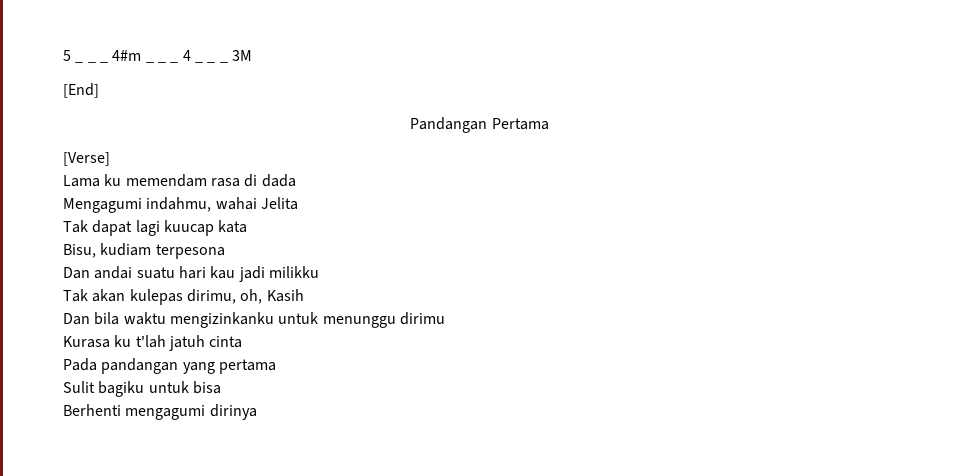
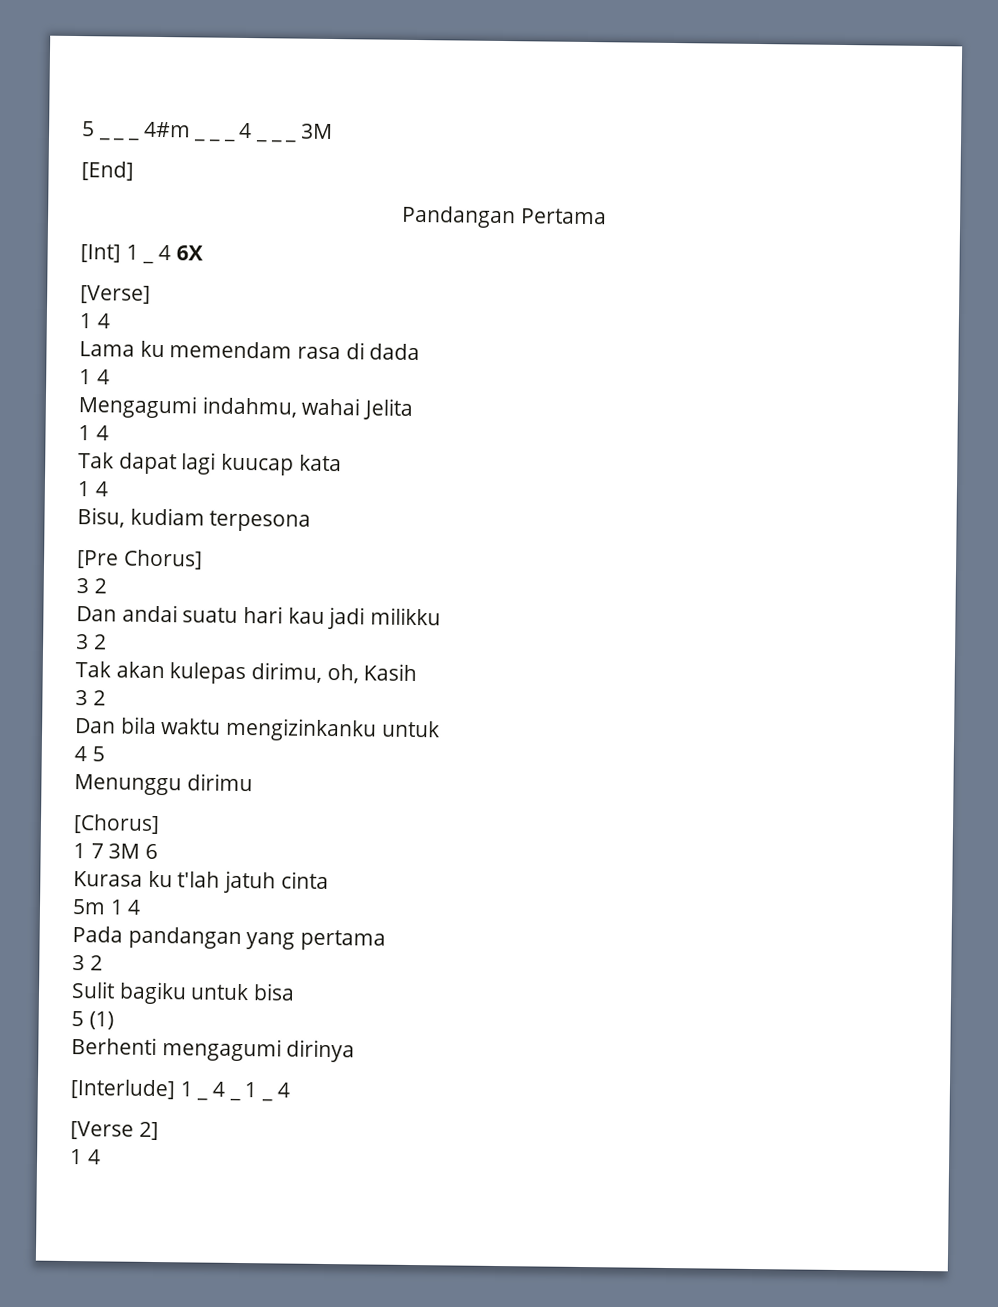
+ [Int] 1 _ 4 6X
  [Verse]
+ 1 4
  Lama ku memendam rasa di dada
+ 1 4
  Mengagumi indahmu, wahai Jelita
+ 1 4
  Tak dapat lagi kuucap kata
+ 1 4
+ [Pre Chorus]
+ 3 2
  Dan andai suatu hari kau jadi milikku
+ 3 2
  Tak akan kulepas dirimu, oh, Kasih
+ 3 2
- Dan bila waktu mengizinkanku untuk menunggu dirimu
+ Dan bila waktu mengizinkanku untuk
+ 4 5
+ Menunggu dirimu
+ [Chorus]
+ 1 7 3M 6
+ 5m 1 4
  Pada pandangan yang pertama
+ 3 2
+ 5 (1)
+ [Interlude] 1 _ 4 _ 1 _ 4
+ [Verse 2]
+ 1 4

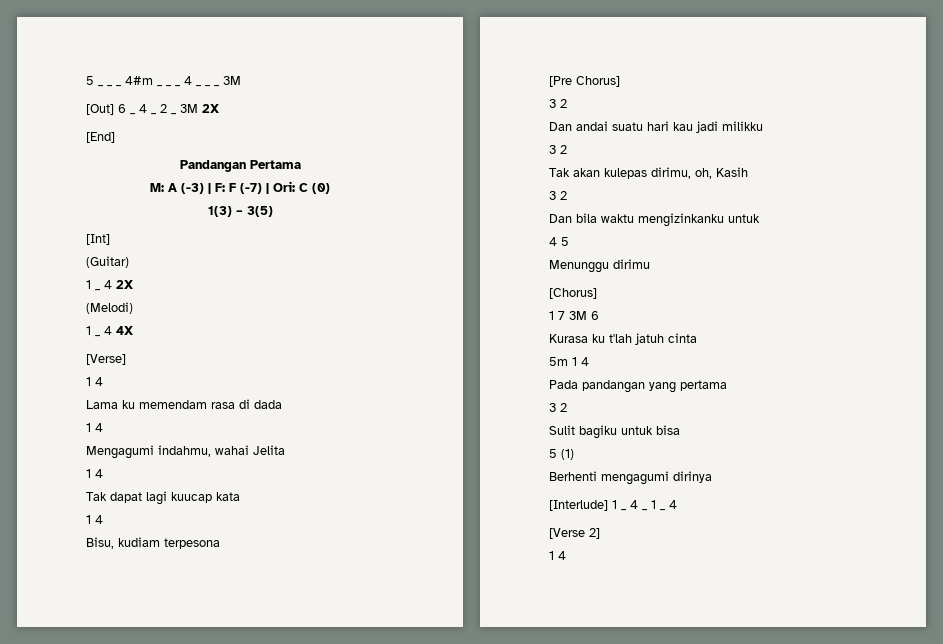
+ [Out] 6 _ 4 _ 2 _ 3M 2X
  [End]
  Pandangan Pertama
+ M: A (-3) | F: F (-7) | Ori: C (0)
+ 1(3) – 3(5)
- [Int] 1 _ 4 6X
+ [Int]
+ (Guitar)
+ 1 _ 4 2X
+ (Melodi)
+ 1 _ 4 4X

